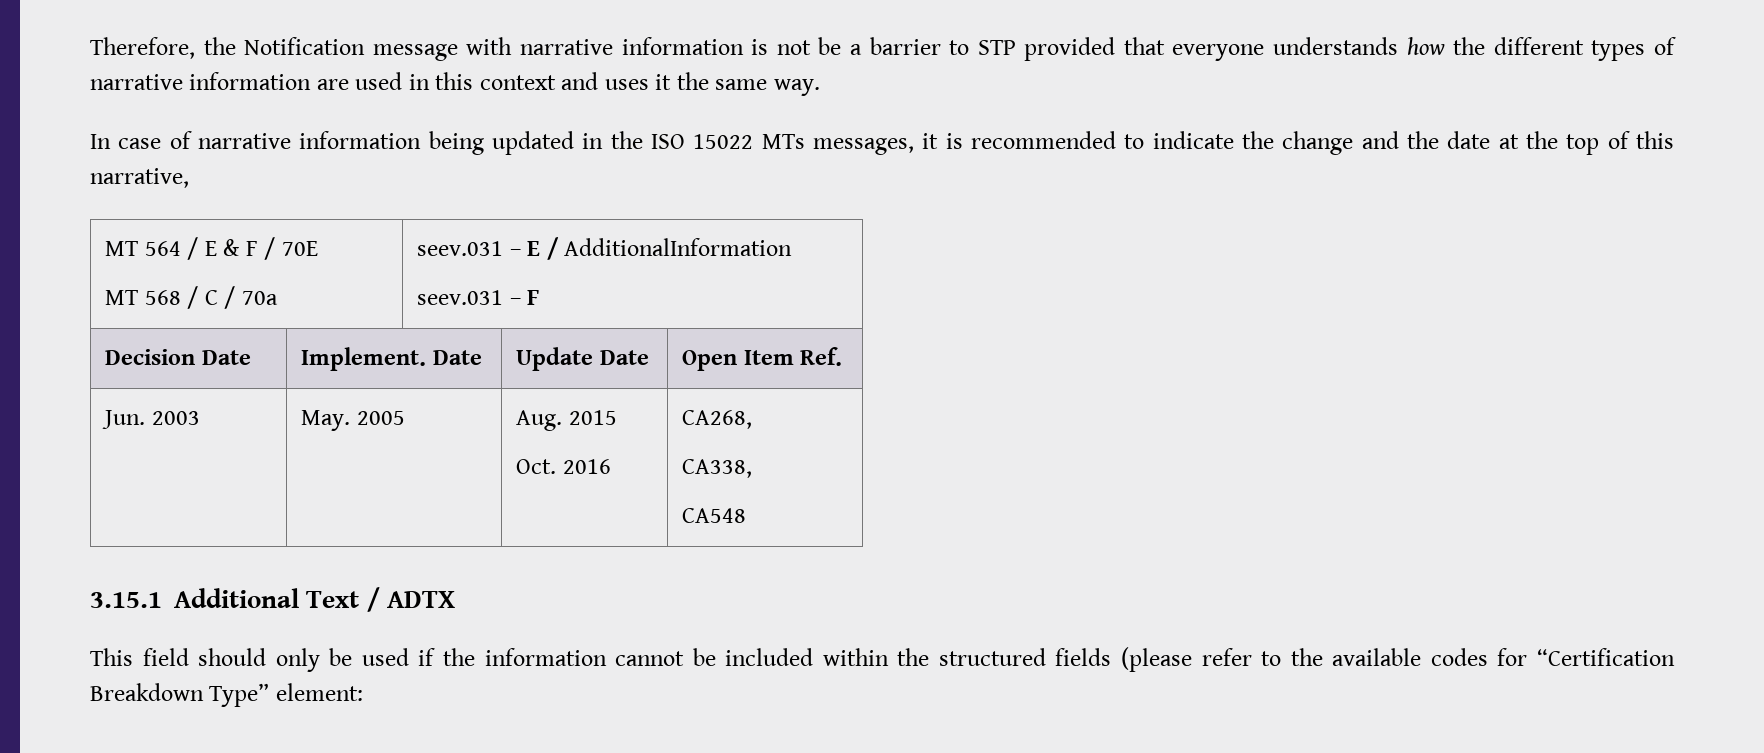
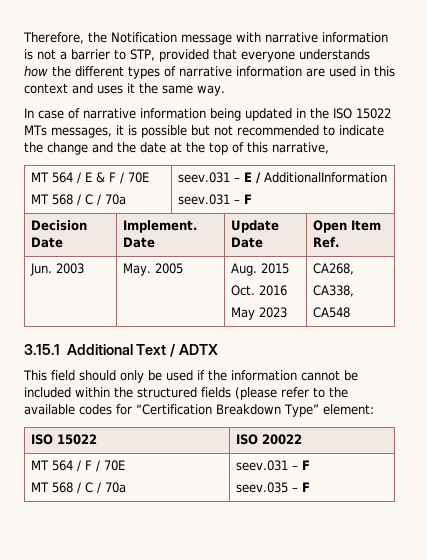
- Therefore, the Notification message with narrative information is not be a barrier to STP provided that everyone understands how the different types of narrative information are used in this context and uses it the same way.
+ Therefore, the Notification message with narrative information is not a barrier to STP, provided that everyone understands how the different types of narrative information are used in this context and uses it the same way.
- In case of narrative information being updated in the ISO 15022 MTs messages, it is recommended to indicate the change and the date at the top of this narrative,
+ In case of narrative information being updated in the ISO 15022 MTs messages, it is possible but not recommended to indicate the change and the date at the top of this narrative,
  Jun. 2003 | May. 2005 | Aug. 2015
- Oct. 2016 | CA268,
+ Oct. 2016
+ May 2023 | CA268,
+ ISO 15022 | ISO 20022
+ MT 564 / F / 70E
+ MT 568 / C / 70a | seev.031 – F
+ seev.035 – F

